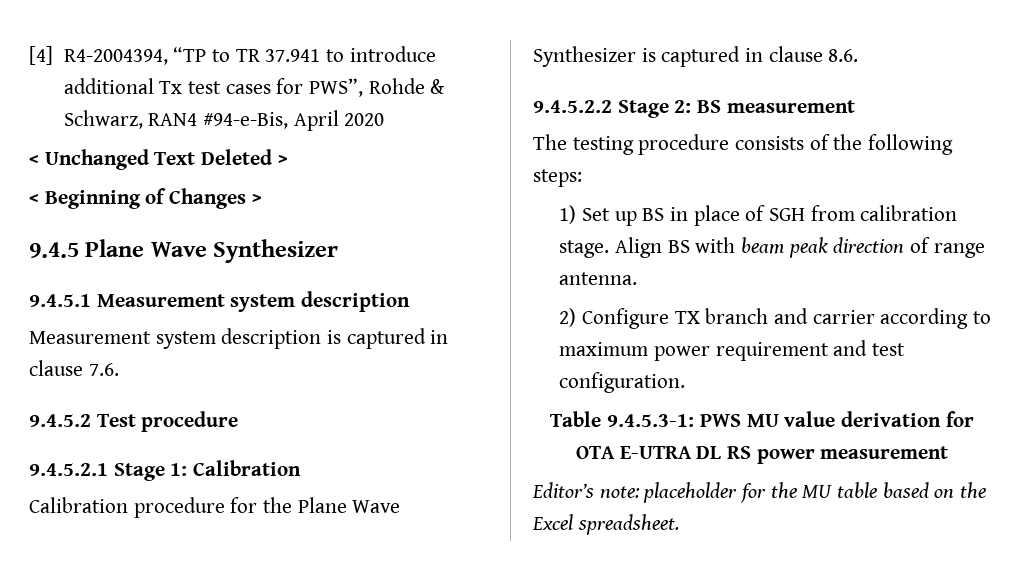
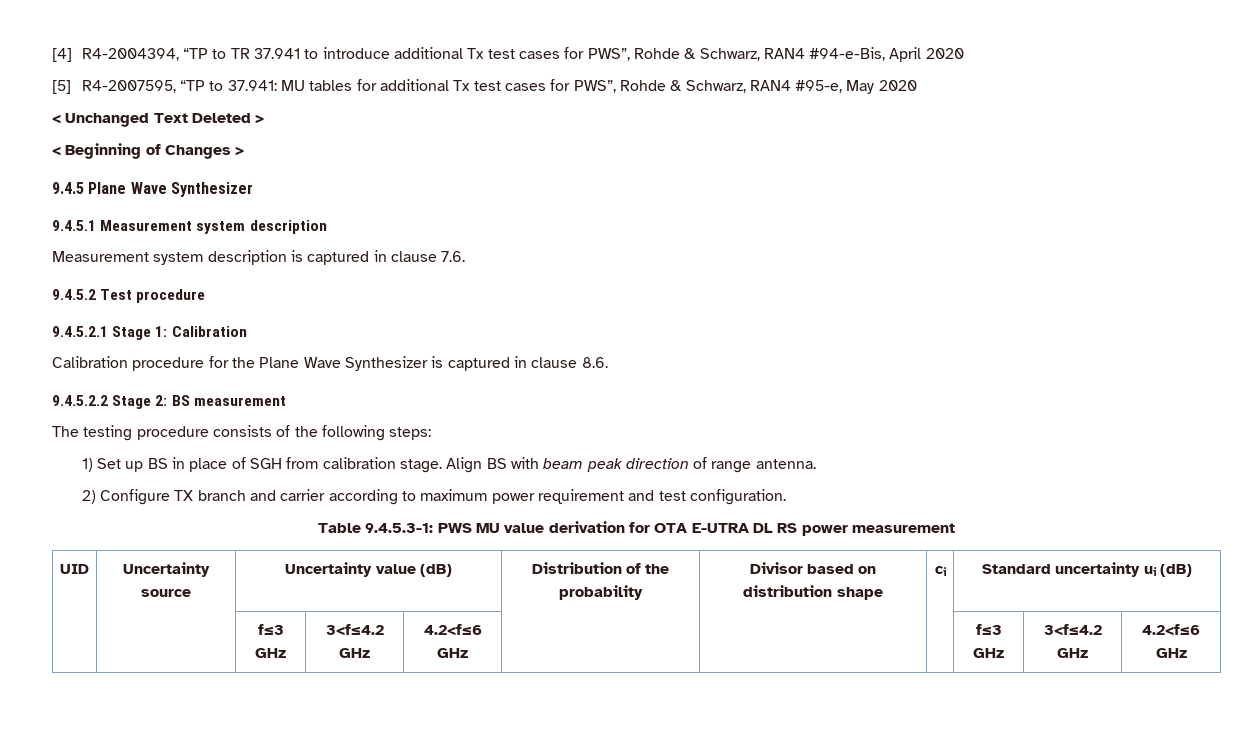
+ [5] R4-2007595, “TP to 37.941: MU tables for additional Tx test cases for PWS”, Rohde & Schwarz, RAN4 #95-e, May 2020
- Editor’s note: placeholder for the MU table based on the Excel spreadsheet.
+ UID | Uncertainty source | Uncertainty value (dB) | Distribution of the probability | Divisor based on distribution shape | ci | Standard uncertainty ui (dB)
+ | | f≤3 GHz | 3<f≤4.2 GHz | 4.2<f≤6 GHz | | | | f≤3 GHz | 3<f≤4.2 GHz | 4.2<f≤6 GHz

